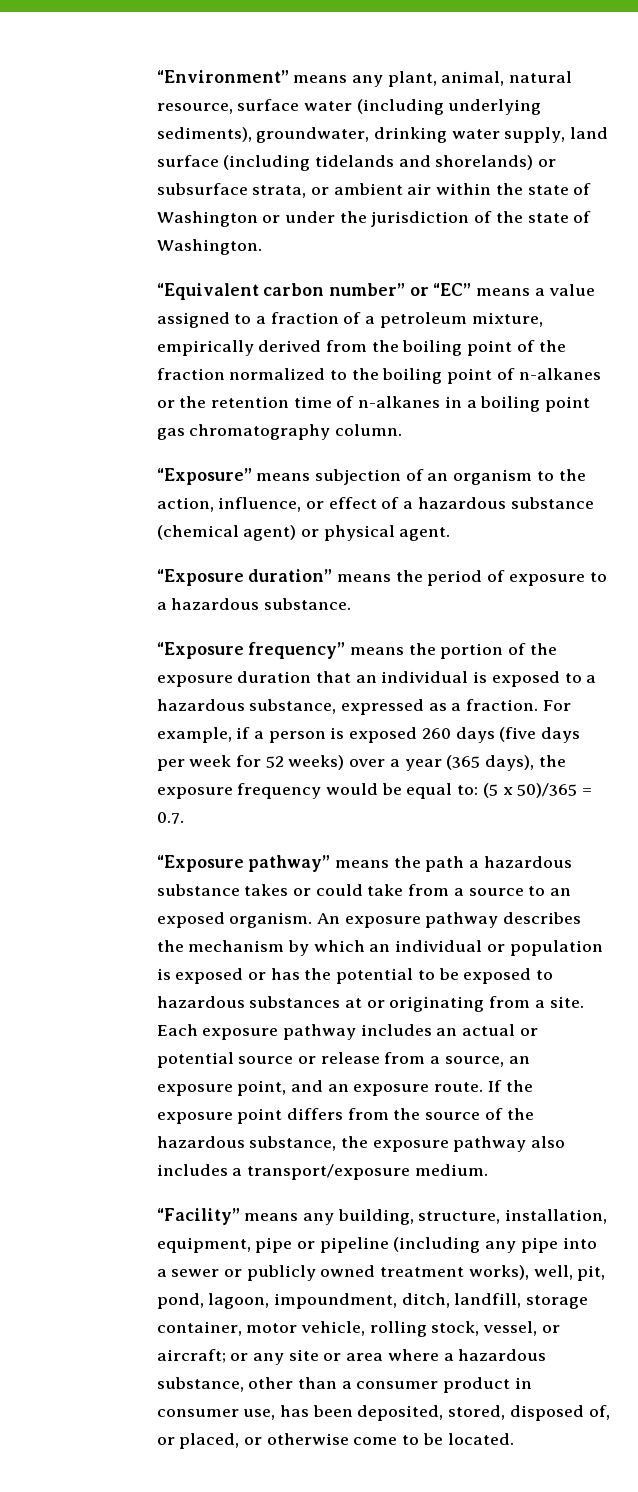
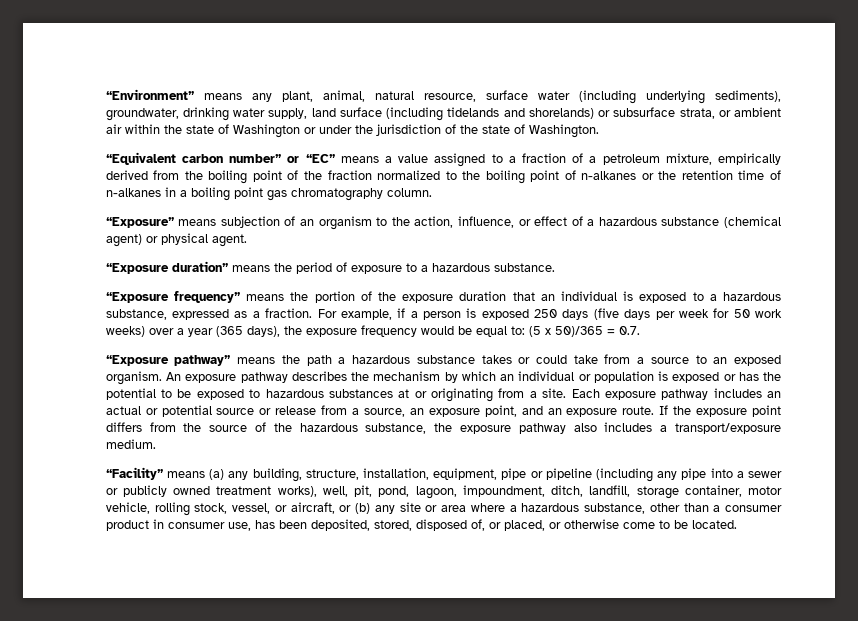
- For example, if a person is exposed 260 days (five days per week for 52 weeks) over a year (365 days), the exposure frequency would be equal to: (5 x 50)/365 = 0.7.
+ For example, if a person is exposed 250 days (five days per week for 50 work weeks) over a year (365 days), the exposure frequency would be equal to: (5 x 50)/365 = 0.7.
- “Facility” means any building, structure, installation, equipment, pipe or pipeline (including any pipe into a sewer or publicly owned treatment works), well, pit, pond, lagoon, impoundment, ditch, landfill, storage container, motor vehicle, rolling stock, vessel, or aircraft; or any site or area where a hazardous substance, other than a consumer product in consumer use, has been deposited, stored, disposed of, or placed, or otherwise come to be located.
+ “Facility” means (a) any building, structure, installation, equipment, pipe or pipeline (including any pipe into a sewer or publicly owned treatment works), well, pit, pond, lagoon, impoundment, ditch, landfill, storage container, motor vehicle, rolling stock, vessel, or aircraft, or (b) any site or area where a hazardous substance, other than a consumer product in consumer use, has been deposited, stored, disposed of, or placed, or otherwise come to be located.

